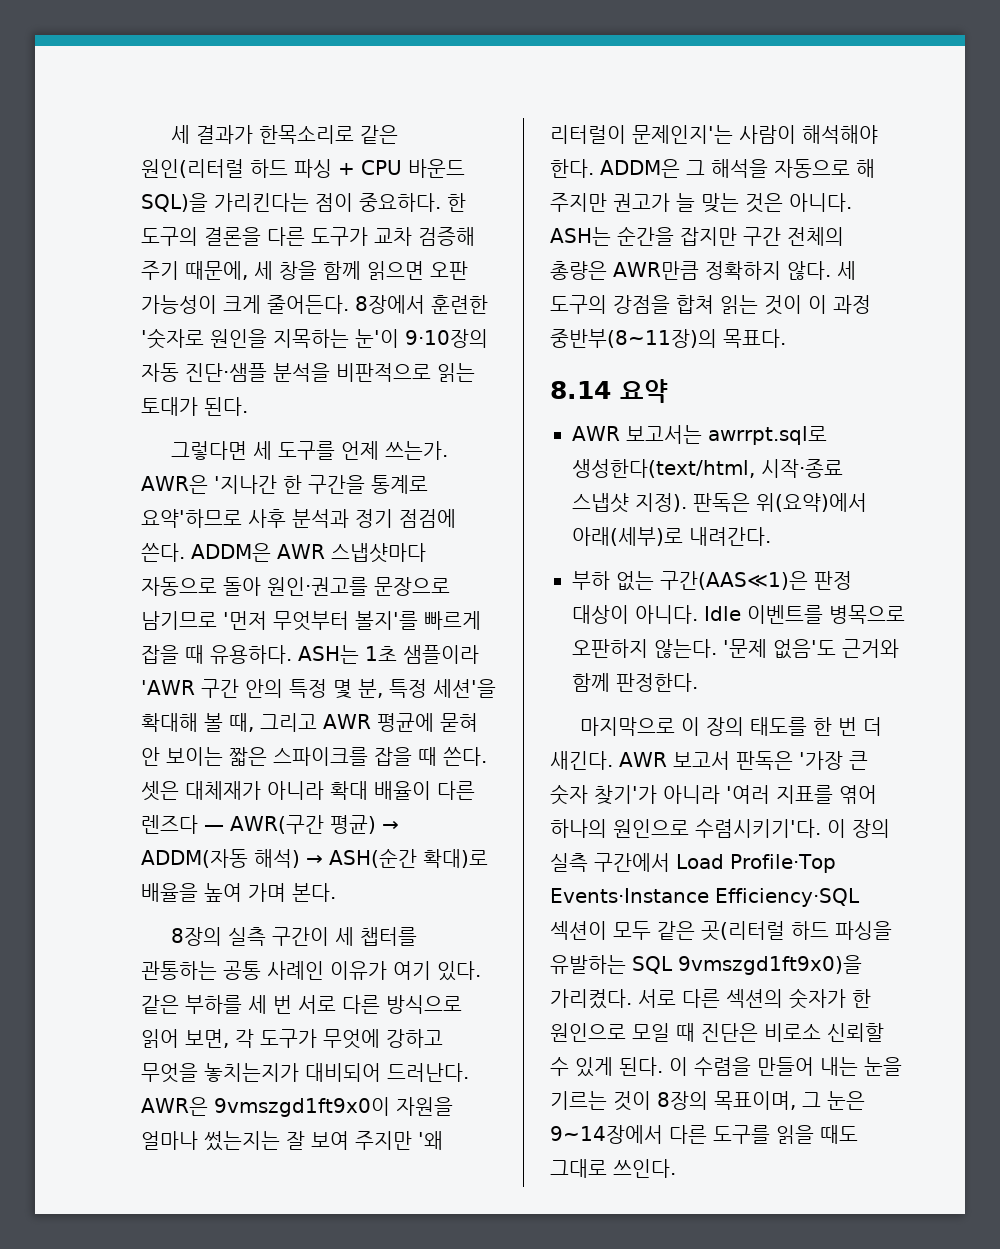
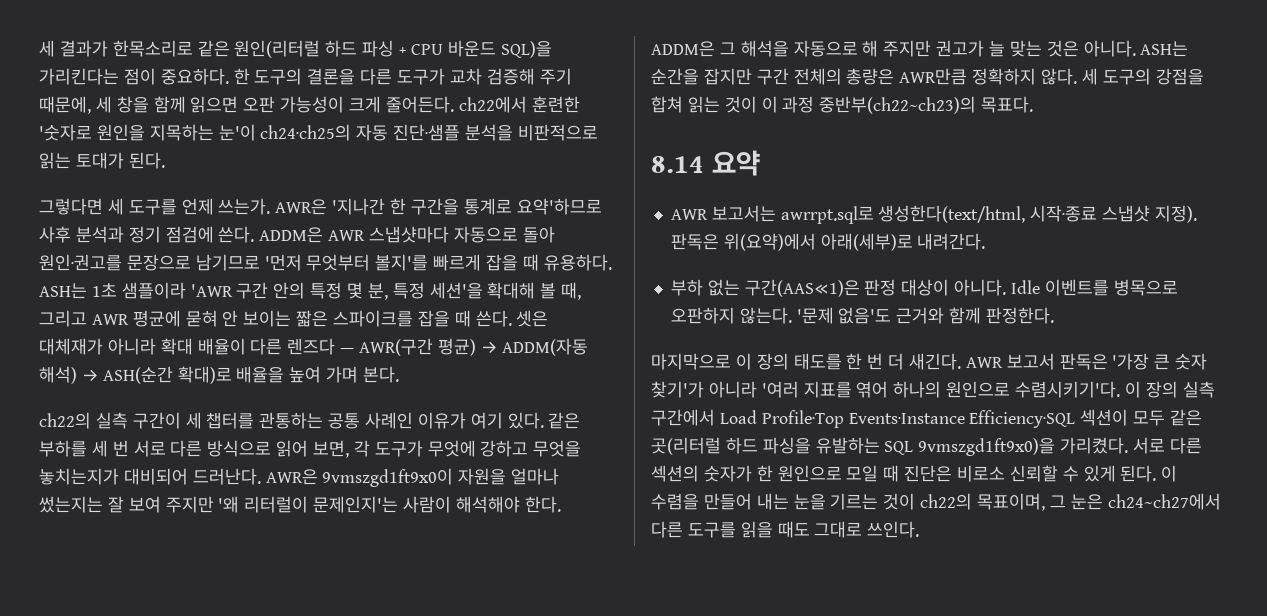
- 한 도구의 결론을 다른 도구가 교차 검증해 주기 때문에, 세 창을 함께 읽으면 오판 가능성이 크게 줄어든다. 8장에서 훈련한 '숫자로 원인을 지목하는 눈'이 9·10장의 자동 진단·샘플 분석을 비판적으로 읽는 토대가 된다.
+ 한 도구의 결론을 다른 도구가 교차 검증해 주기 때문에, 세 창을 함께 읽으면 오판 가능성이 크게 줄어든다. ch22에서 훈련한 '숫자로 원인을 지목하는 눈'이 ch24·ch25의 자동 진단·샘플 분석을 비판적으로 읽는 토대가 된다.
- 8장의 실측 구간이 세 챕터를 관통하는 공통 사례인 이유가 여기 있다.
+ ch22의 실측 구간이 세 챕터를 관통하는 공통 사례인 이유가 여기 있다.
- 세 도구의 강점을 합쳐 읽는 것이 이 과정 중반부(8~11장)의 목표다.
+ 세 도구의 강점을 합쳐 읽는 것이 이 과정 중반부(ch22~ch23)의 목표다.
- 이 수렴을 만들어 내는 눈을 기르는 것이 8장의 목표이며, 그 눈은 9~14장에서 다른 도구를 읽을 때도 그대로 쓰인다.
+ 이 수렴을 만들어 내는 눈을 기르는 것이 ch22의 목표이며, 그 눈은 ch24~ch27에서 다른 도구를 읽을 때도 그대로 쓰인다.

